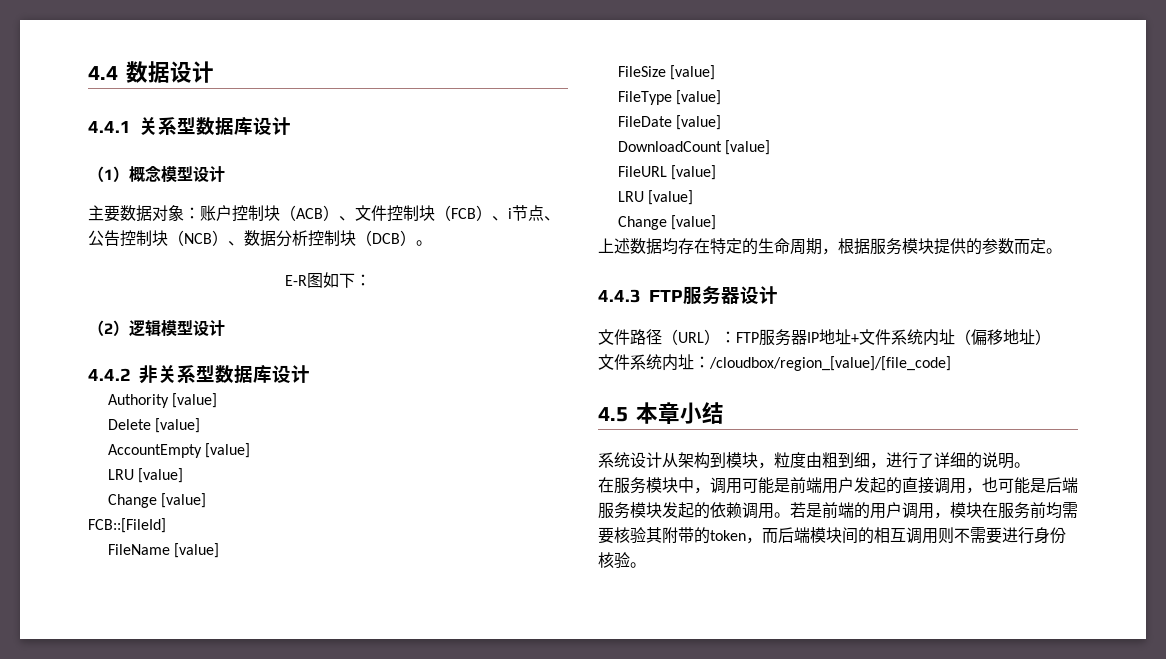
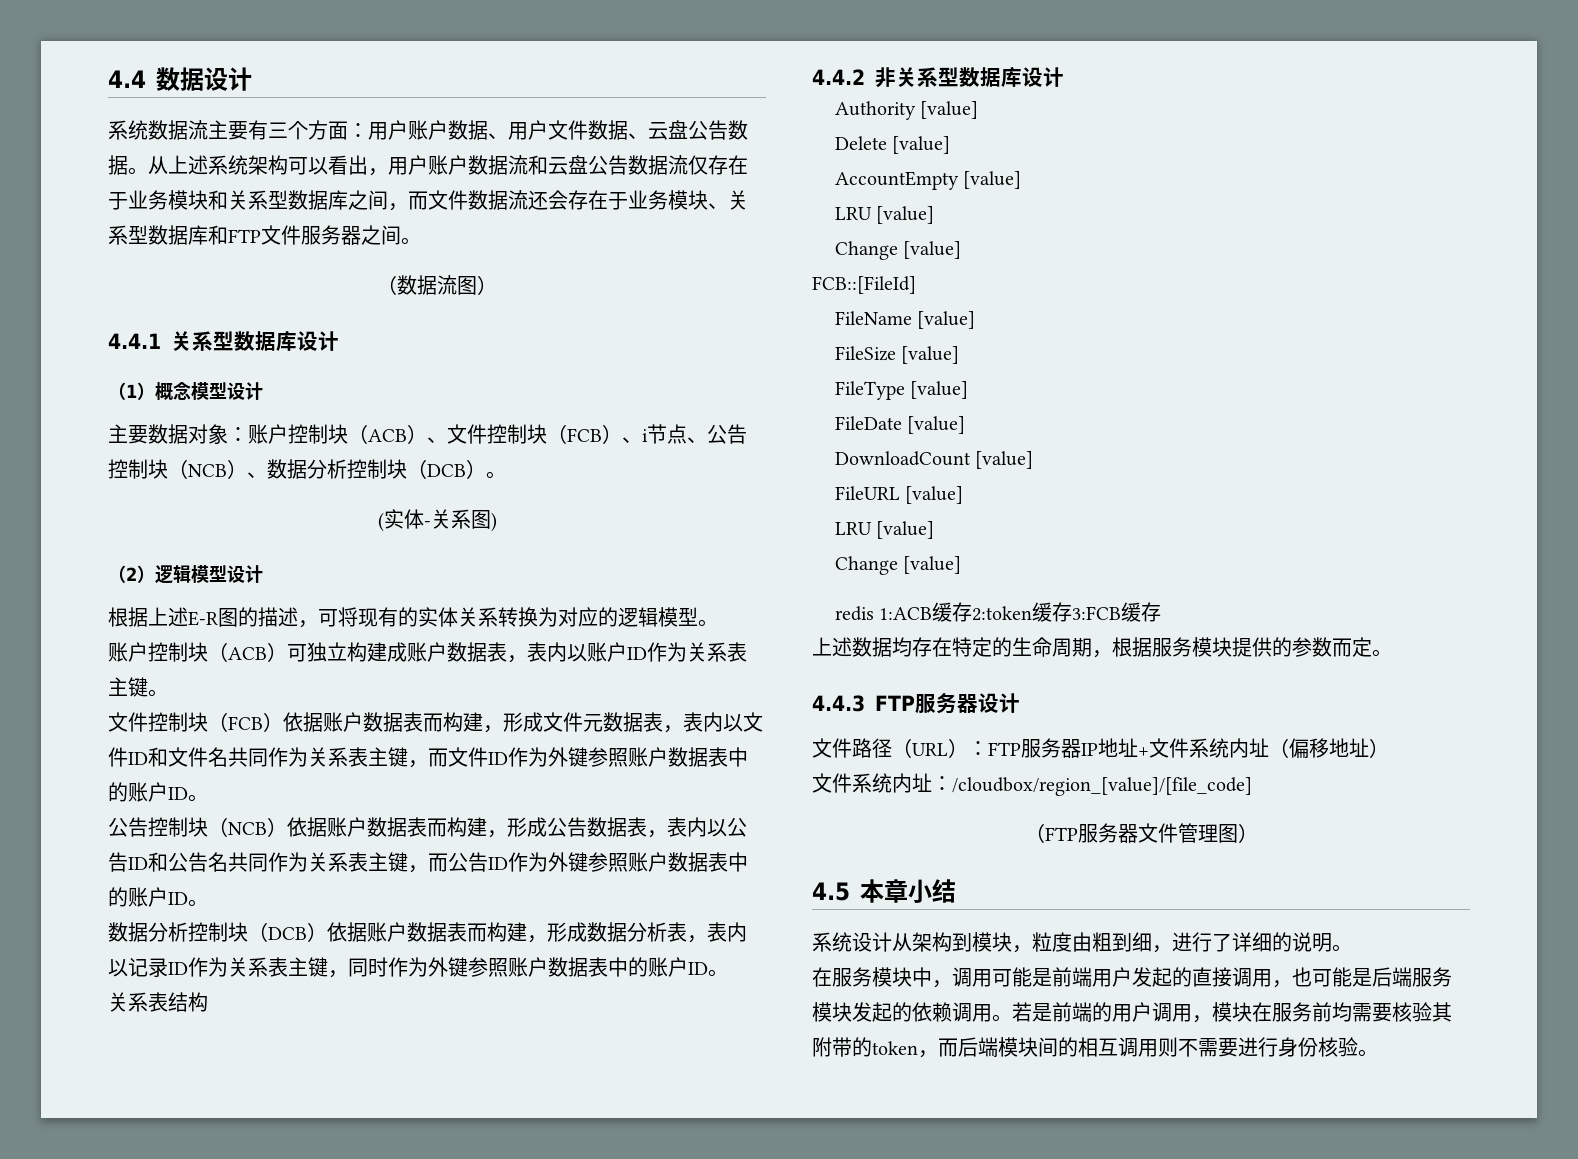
+ 系统数据流主要有三个方面：用户账户数据、用户文件数据、云盘公告数据。从上述系统架构可以看出，用户账户数据流和云盘公告数据流仅存在于业务模块和关系型数据库之间，而文件数据流还会存在于业务模块、关系型数据库和FTP文件服务器之间。
+ （数据流图）
- E-R图如下：
+ (实体-关系图)
+ 根据上述E-R图的描述，可将现有的实体关系转换为对应的逻辑模型。
+ 账户控制块（ACB）可独立构建成账户数据表，表内以账户ID作为关系表主键。
+ 文件控制块（FCB）依据账户数据表而构建，形成文件元数据表，表内以文件ID和文件名共同作为关系表主键，而文件ID作为外键参照账户数据表中的账户ID。
+ 公告控制块（NCB）依据账户数据表而构建，形成公告数据表，表内以公告ID和公告名共同作为关系表主键，而公告ID作为外键参照账户数据表中的账户ID。
+ 数据分析控制块（DCB）依据账户数据表而构建，形成数据分析表，表内以记录ID作为关系表主键，同时作为外键参照账户数据表中的账户ID。
+ 关系表结构
+ redis 1:ACB缓存2:token缓存3:FCB缓存
+ （FTP服务器文件管理图）

